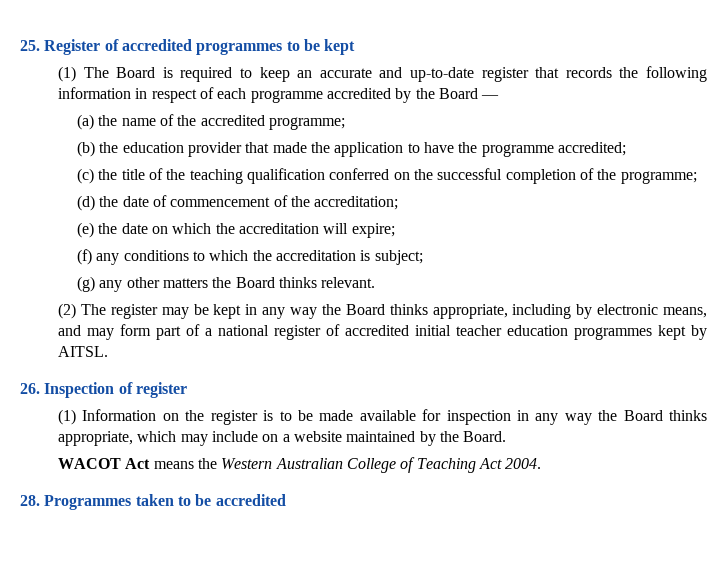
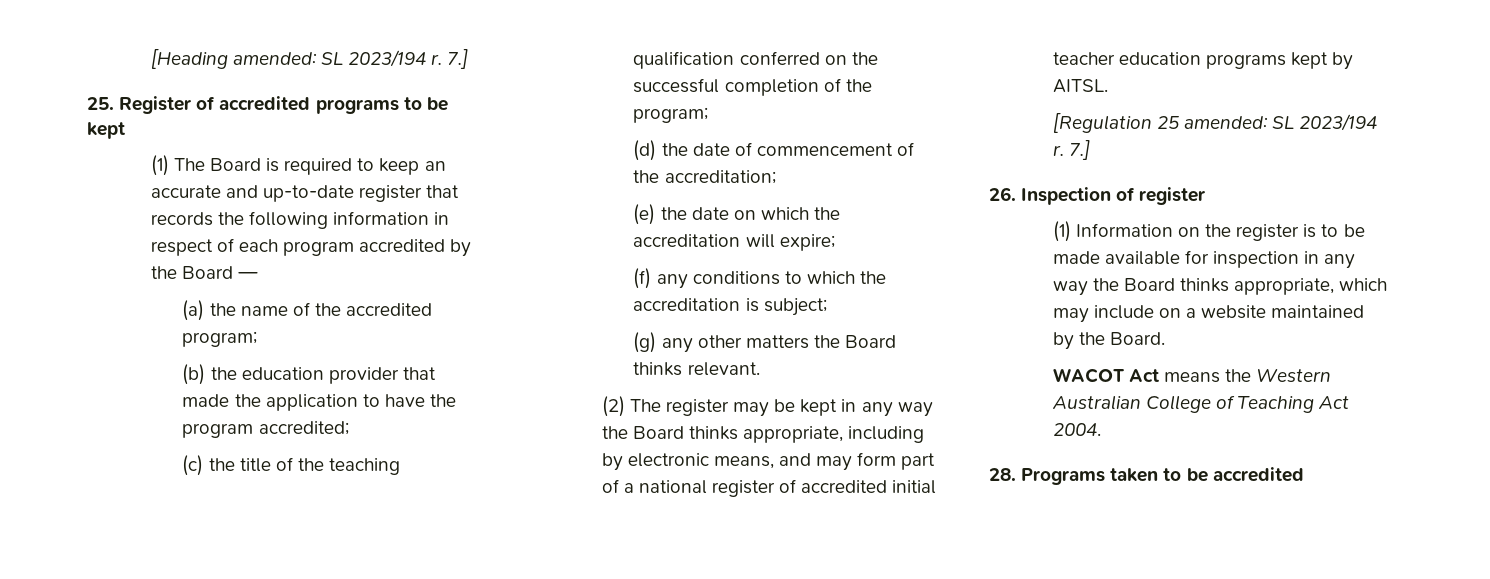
+ [Heading amended: SL 2023/194 r. 7.]
- 25. Register of accredited programmes to be kept
+ 25. Register of accredited programs to be kept
- (1) The Board is required to keep an accurate and up-to-date register that records the following information in respect of each programme accredited by the Board —
+ (1) The Board is required to keep an accurate and up-to-date register that records the following information in respect of each program accredited by the Board —
- (a) the name of the accredited programme;
+ (a) the name of the accredited program;
- (b) the education provider that made the application to have the programme accredited;
+ (b) the education provider that made the application to have the program accredited;
- (c) the title of the teaching qualification conferred on the successful completion of the programme;
+ (c) the title of the teaching qualification conferred on the successful completion of the program;
- (2) The register may be kept in any way the Board thinks appropriate, including by electronic means, and may form part of a national register of accredited initial teacher education programmes kept by AITSL.
+ (2) The register may be kept in any way the Board thinks appropriate, including by electronic means, and may form part of a national register of accredited initial teacher education programs kept by AITSL.
+ [Regulation 25 amended: SL 2023/194 r. 7.]
- 28. Programmes taken to be accredited
+ 28. Programs taken to be accredited

